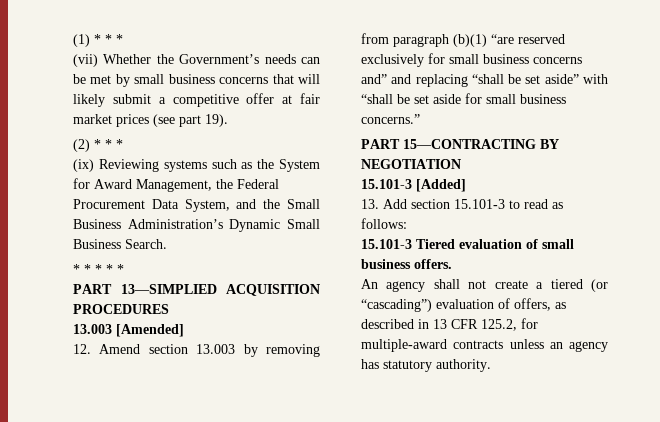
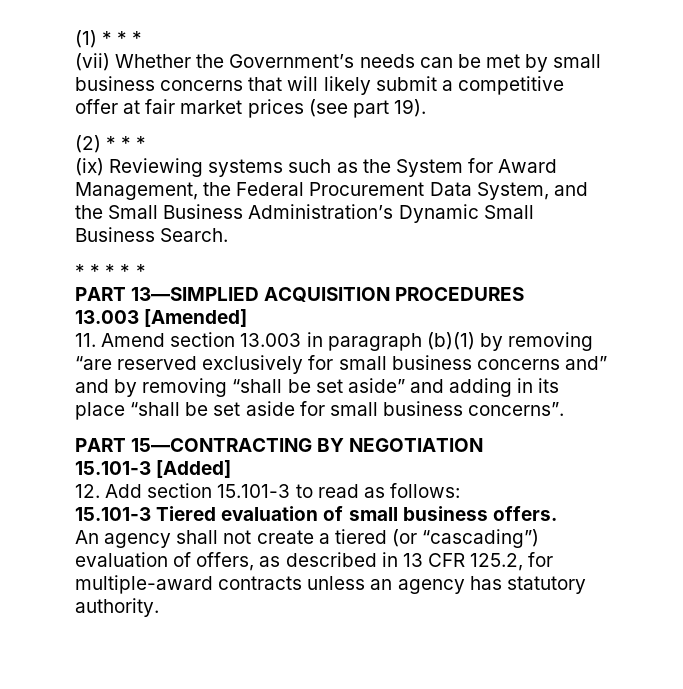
- 12. Amend section 13.003 by removing from paragraph (b)(1) “are reserved exclusively for small business concerns and” and replacing “shall be set aside” with “shall be set aside for small business concerns.”
+ 11. Amend section 13.003 in paragraph (b)(1) by removing “are reserved exclusively for small business concerns and” and by removing “shall be set aside” and adding in its place “shall be set aside for small business concerns”.
- 13. Add section 15.101-3 to read as follows:
+ 12. Add section 15.101-3 to read as follows:

